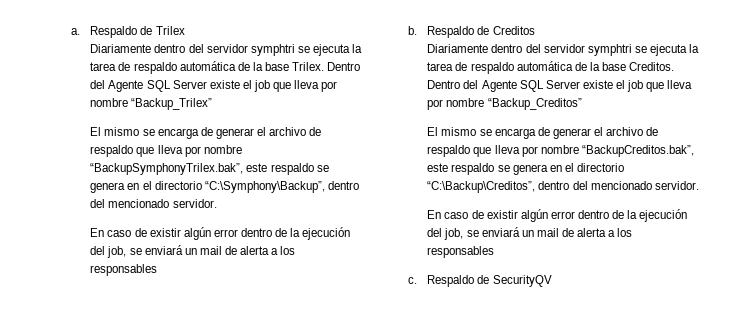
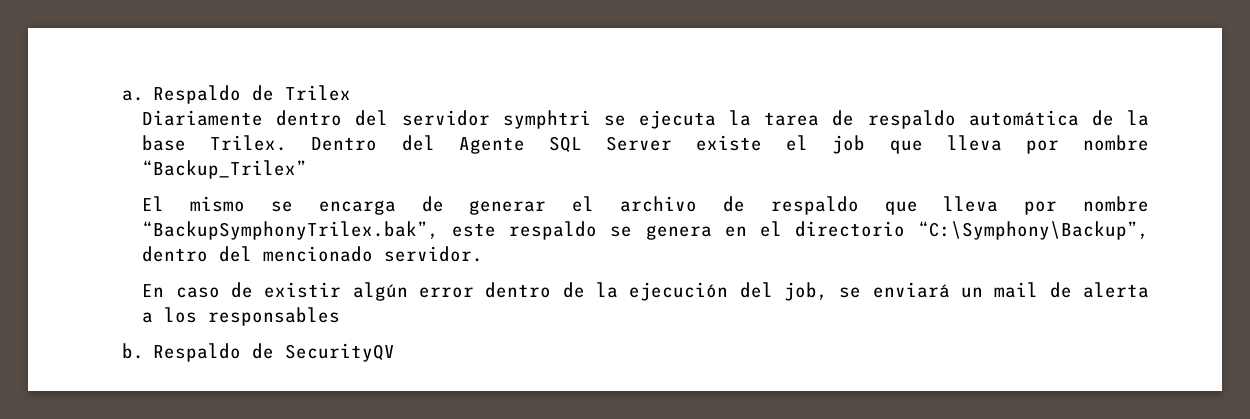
- Respaldo de Creditos
- Diariamente dentro del servidor symphtri se ejecuta la tarea de respaldo automática de la base Creditos. Dentro del Agente SQL Server existe el job que lleva por nombre “Backup_Creditos”
- El mismo se encarga de generar el archivo de respaldo que lleva por nombre “BackupCreditos.bak”, este respaldo se genera en el directorio “C:\Backup\Creditos”, dentro del mencionado servidor.
- En caso de existir algún error dentro de la ejecución del job, se enviará un mail de alerta a los responsables
- c. Respaldo de SecurityQV
+ Respaldo de SecurityQV

